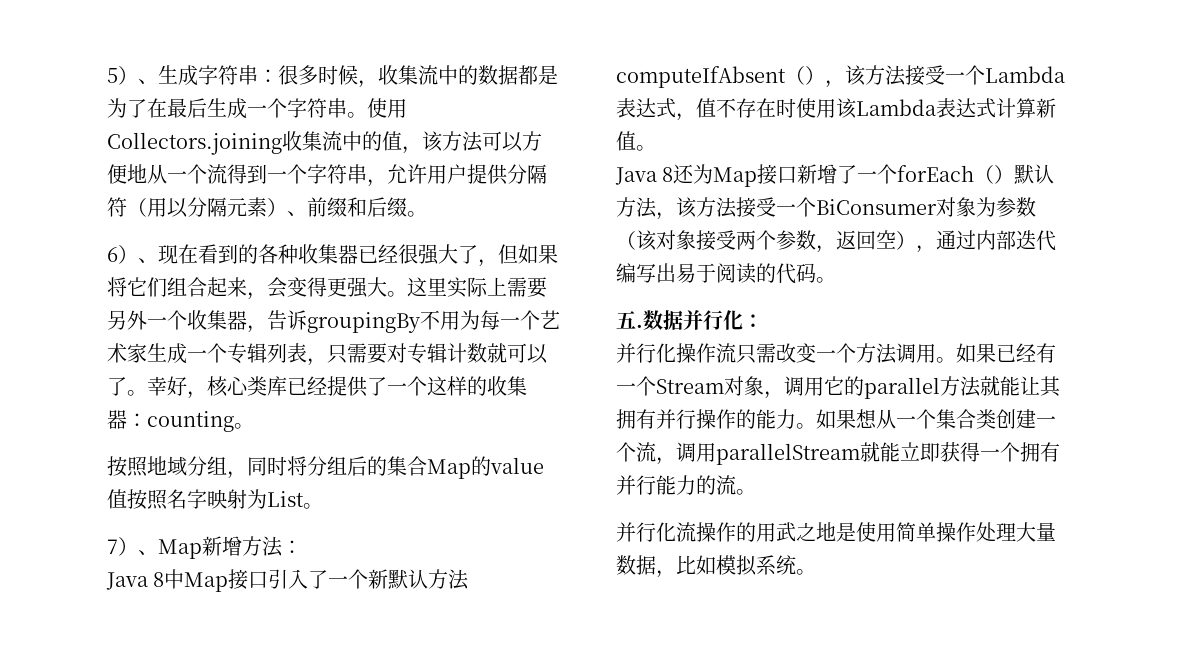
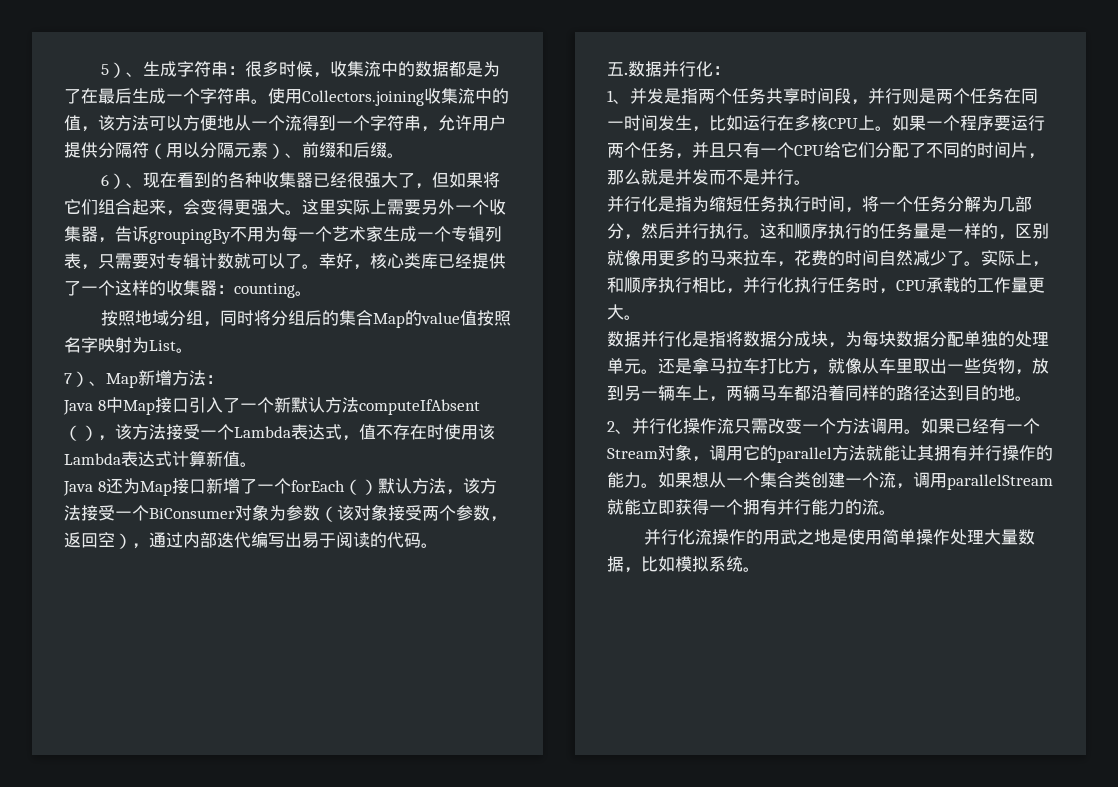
- 并行化操作流只需改变一个方法调用。
+ 1、并发是指两个任务共享时间段，并行则是两个任务在同一时间发生，比如运行在多核CPU上。如果一个程序要运行两个任务，并且只有一个CPU给它们分配了不同的时间片，那么就是并发而不是并行。
+ 并行化是指为缩短任务执行时间，将一个任务分解为几部分，然后并行执行。这和顺序执行的任务量是一样的，区别就像用更多的马来拉车，花费的时间自然减少了。实际上，和顺序执行相比，并行化执行任务时，CPU承载的工作量更大。
+ 数据并行化是指将数据分成块，为每块数据分配单独的处理单元。还是拿马拉车打比方，就像从车里取出一些货物，放到另一辆车上，两辆马车都沿着同样的路径达到目的地。
+ 2、并行化操作流只需改变一个方法调用。

